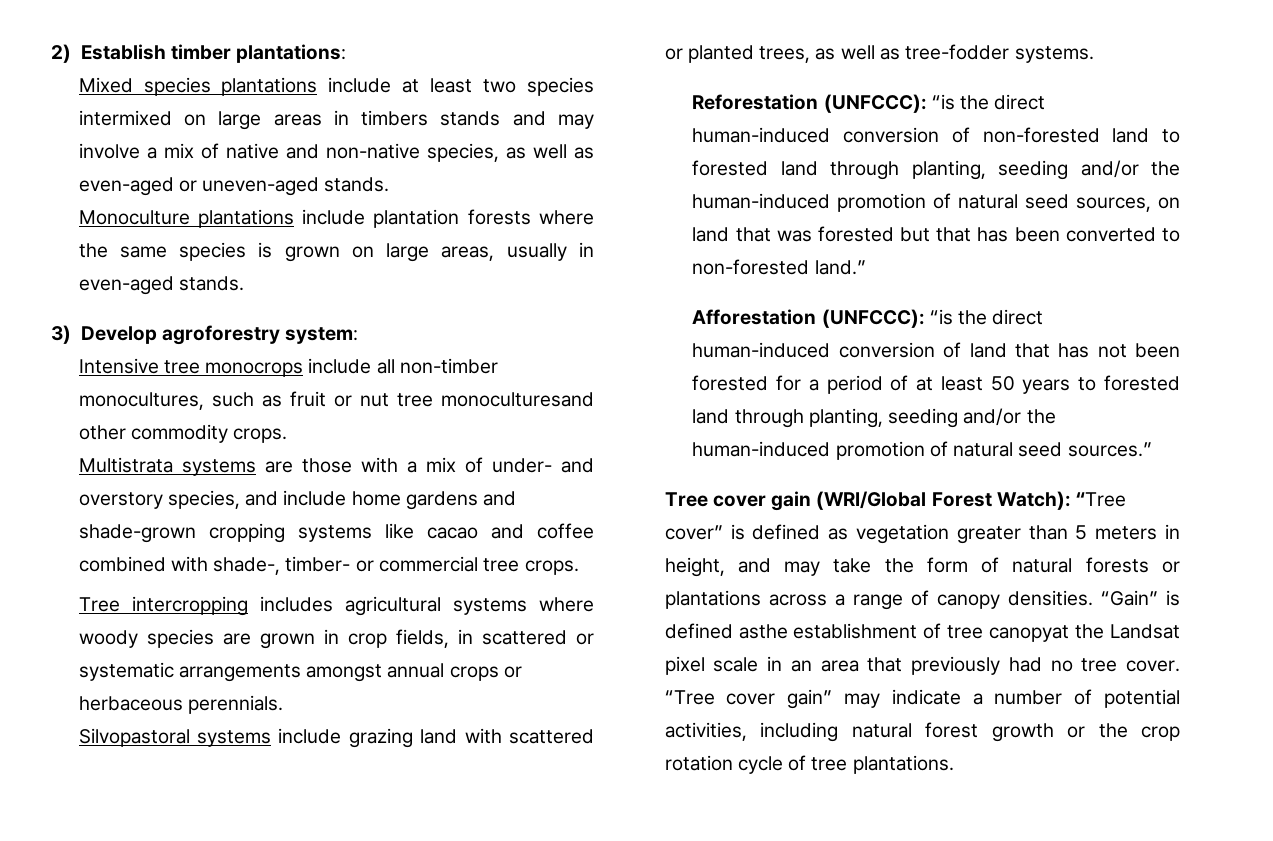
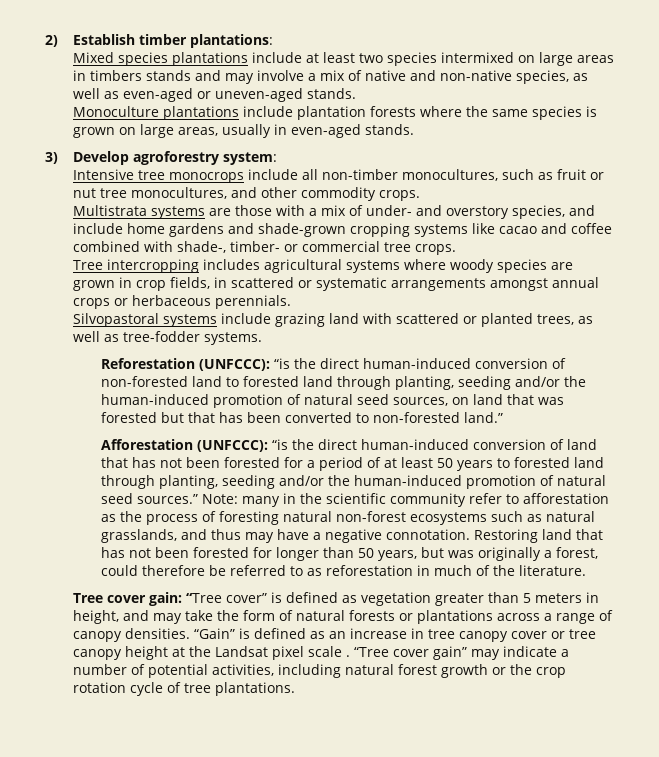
- Intensive tree monocrops include all non-timber monocultures, such as fruit or nut tree monoculturesand other commodity crops.
+ Intensive tree monocrops include all non-timber monocultures, such as fruit or nut tree monocultures, and other commodity crops.
- “is the direct human-induced conversion of land that has not been forested for a period of at least 50 years to forested land through planting, seeding and/or the human-induced promotion of natural seed sources.”
- Tree cover gain (WRI/Global Forest Watch):
+ “is the direct human-induced conversion of land that has not been forested for a period of at least 50 years to forested land through planting, seeding and/or the human-induced promotion of natural seed sources.” Note: many in the scientific community refer to afforestation as the process of foresting natural non-forest ecosystems such as natural grasslands, and thus may have a negative connotation. Restoring land that has not been forested for longer than 50 years, but was originally a forest, could therefore be referred to as reforestation in much of the literature.
+ Tree cover gain:
- “Gain” is defined asthe establishment of tree canopyat the Landsat pixel scale in an area that previously had no tree cover.
+ “Gain” is defined as an increase in tree canopy cover or tree canopy height at the Landsat pixel scale .

